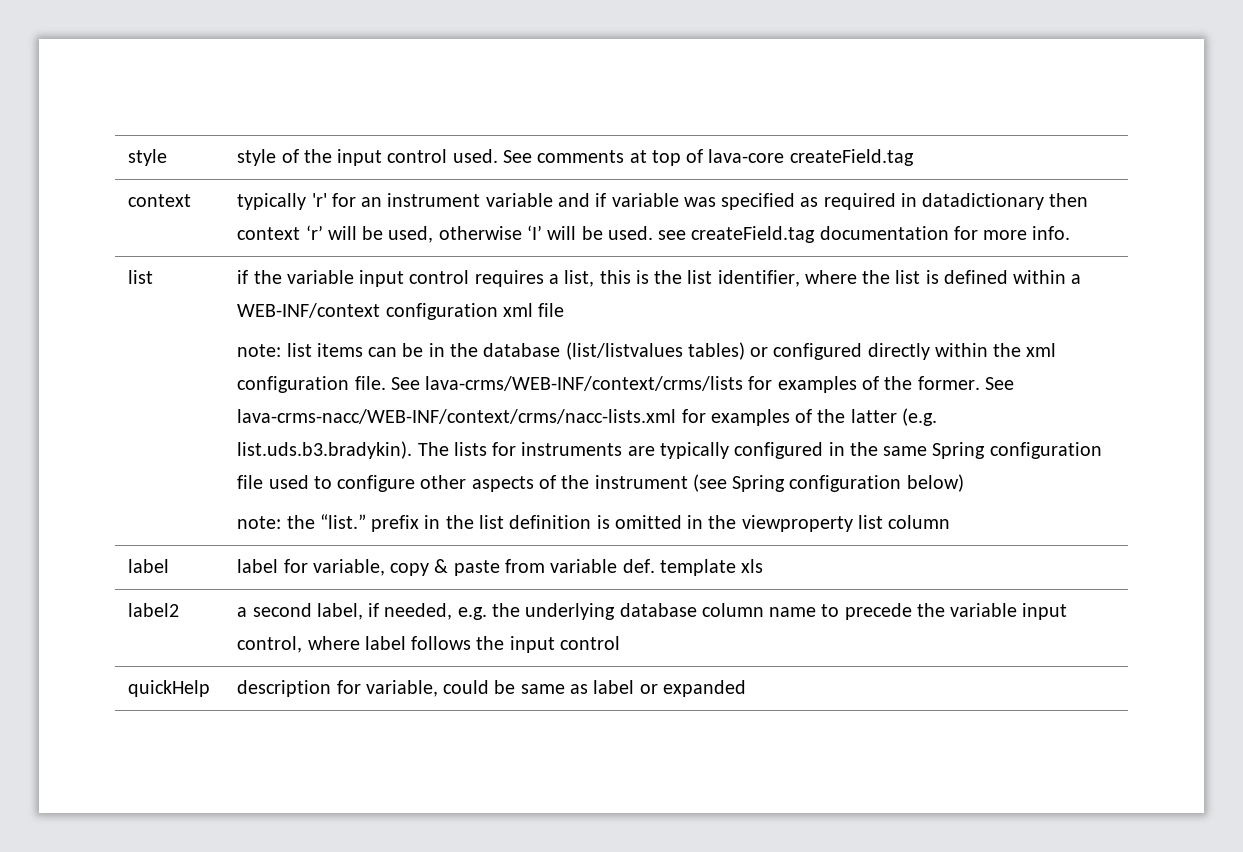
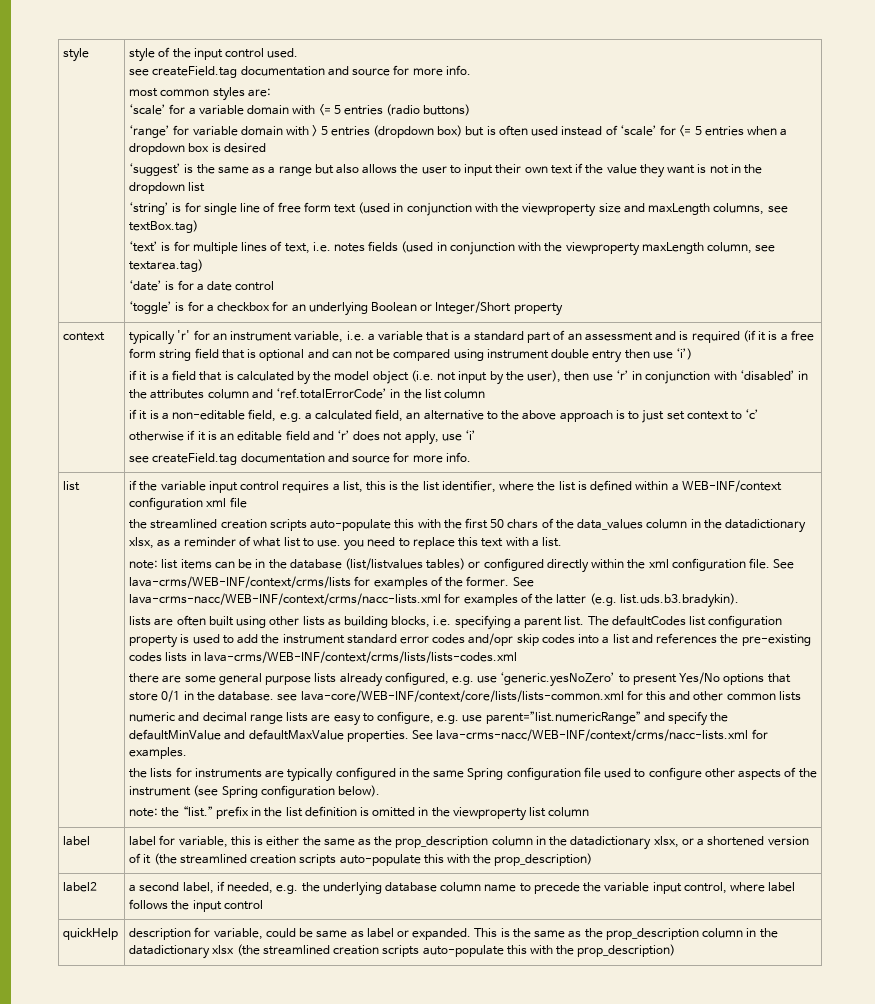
- style of the input control used. See comments at top of lava-core createField.tag
+ style of the input control used.
+ see createField.tag documentation and source for more info.
+ most common styles are:
+ ‘scale’ for a variable domain with <= 5 entries (radio buttons)
+ ‘range’ for variable domain with > 5 entries (dropdown box) but is often used instead of ‘scale’ for <= 5 entries when a dropdown box is desired
+ ‘suggest’ is the same as a range but also allows the user to input their own text if the value they want is not in the dropdown list
+ ‘string’ is for single line of free form text (used in conjunction with the viewproperty size and maxLength columns, see textBox.tag)
+ ‘text’ is for multiple lines of text, i.e. notes fields (used in conjunction with the viewproperty maxLength column, see textarea.tag)
+ ‘date’ is for a date control
+ ‘toggle’ is for a checkbox for an underlying Boolean or Integer/Short property
- typically 'r' for an instrument variable and if variable was specified as required in datadictionary then context ‘r’ will be used, otherwise ‘I’ will be used. see createField.tag documentation for more info.
+ typically 'r' for an instrument variable, i.e. a variable that is a standard part of an assessment and is required (if it is a free form string field that is optional and can not be compared using instrument double entry then use ‘i’)
+ if it is a field that is calculated by the model object (i.e. not input by the user), then use ‘r’ in conjunction with ‘disabled’ in the attributes column and ‘ref.totalErrorCode’ in the list column
+ if it is a non-editable field, e.g. a calculated field, an alternative to the above approach is to just set context to ‘c’
+ otherwise if it is an editable field and ‘r’ does not apply, use ‘i’
+ see createField.tag documentation and source for more info.
+ the streamlined creation scripts auto-populate this with the first 50 chars of the data_values column in the datadictionary xlsx, as a reminder of what list to use. you need to replace this text with a list.
- See lava-crms-nacc/WEB-INF/context/crms/nacc-lists.xml for examples of the latter (e.g. list.uds.b3.bradykin). The lists for instruments are typically configured in the same Spring configuration file used to configure other aspects of the instrument (see Spring configuration below)
+ See lava-crms-nacc/WEB-INF/context/crms/nacc-lists.xml for examples of the latter (e.g. list.uds.b3.bradykin).
+ lists are often built using other lists as building blocks, i.e. specifying a parent list. The defaultCodes list configuration property is used to add the instrument standard error codes and/opr skip codes into a list and references the pre-existing codes lists in lava-crms/WEB-INF/context/crms/lists/lists-codes.xml
+ there are some general purpose lists already configured, e.g. use ‘generic.yesNoZero’ to present Yes/No options that store 0/1 in the database. see lava-core/WEB-INF/context/core/lists/lists-common.xml for this and other common lists
+ numeric and decimal range lists are easy to configure, e.g. use parent=”list.numericRange” and specify the defaultMinValue and defaultMaxValue properties. See lava-crms-nacc/WEB-INF/context/crms/nacc-lists.xml for examples.
+ the lists for instruments are typically configured in the same Spring configuration file used to configure other aspects of the instrument (see Spring configuration below).
- label | label for variable, copy & paste from variable def. template xls
+ label | label for variable, this is either the same as the prop_description column in the datadictionary xlsx, or a shortened version of it (the streamlined creation scripts auto-populate this with the prop_description)
- quickHelp | description for variable, could be same as label or expanded
+ quickHelp | description for variable, could be same as label or expanded. This is the same as the prop_description column in the datadictionary xlsx (the streamlined creation scripts auto-populate this with the prop_description)

